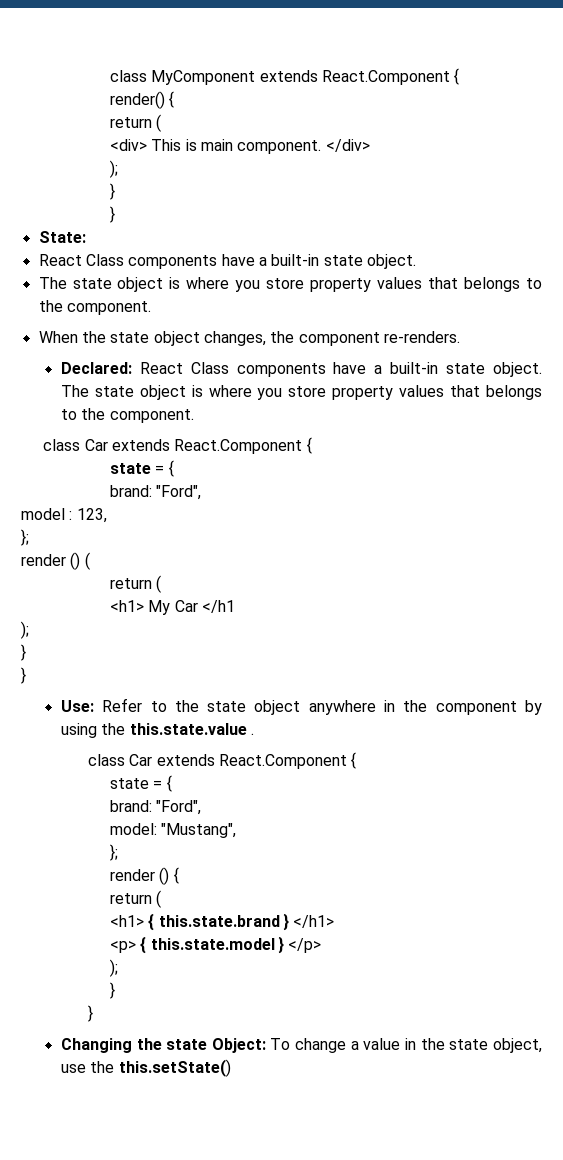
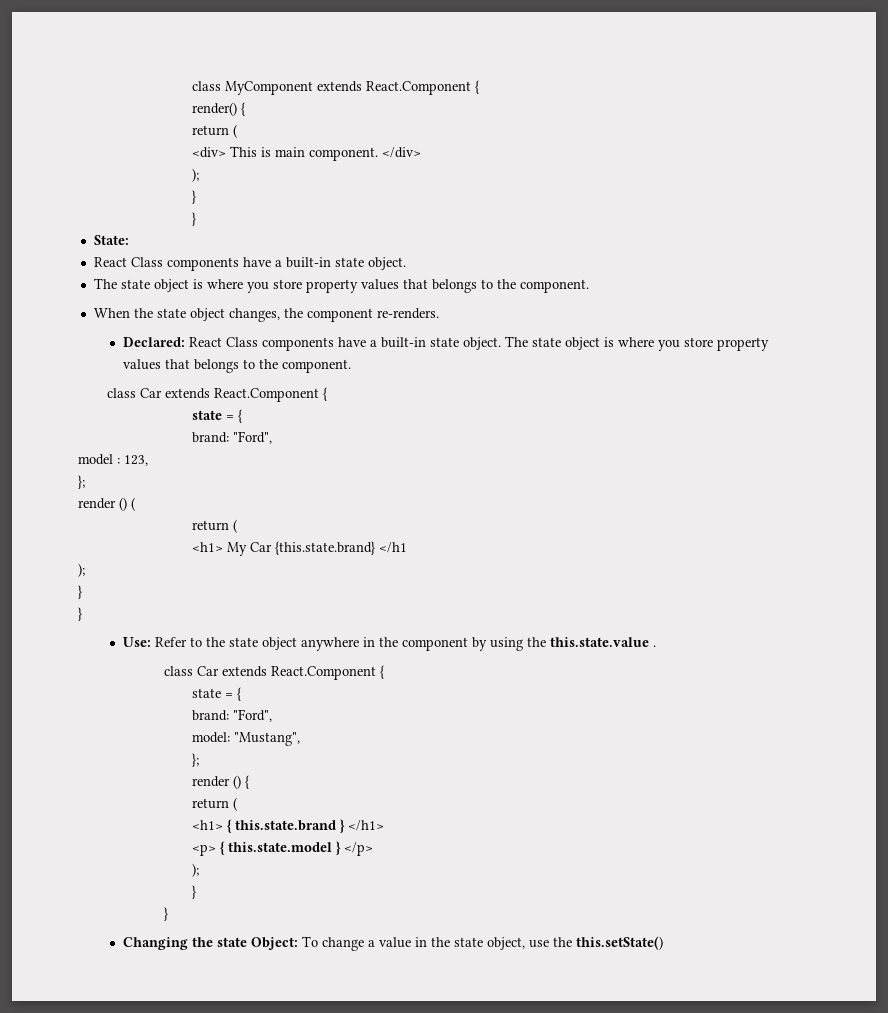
- <h1> My Car </h1
+ <h1> My Car {this.state.brand} </h1

